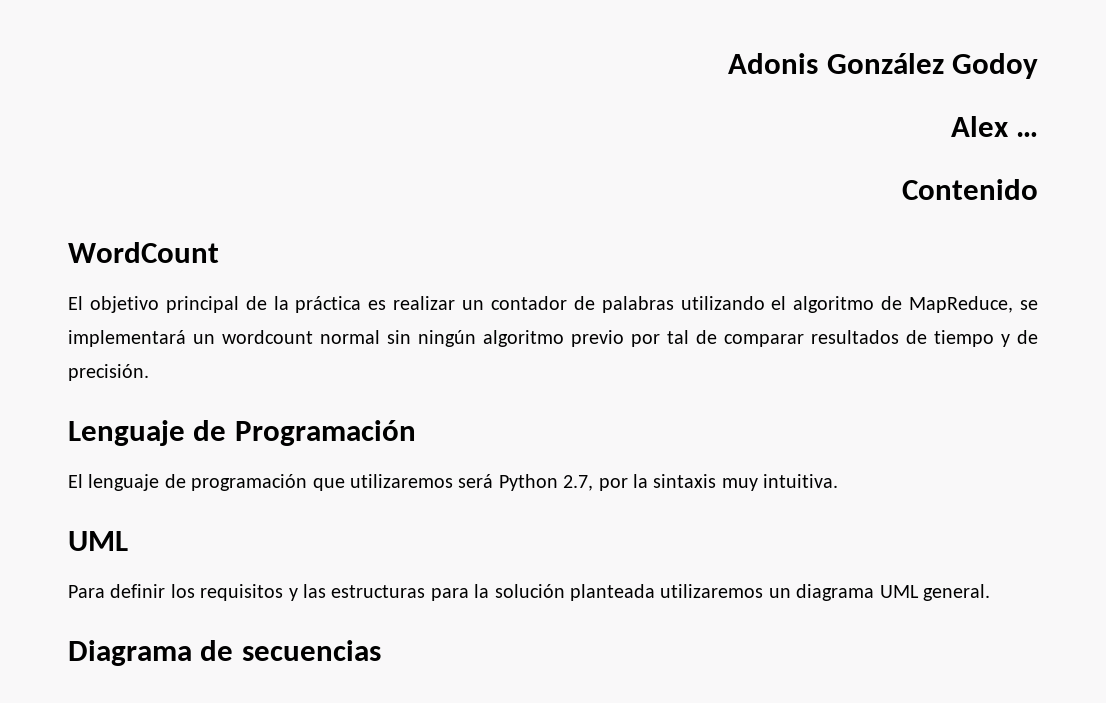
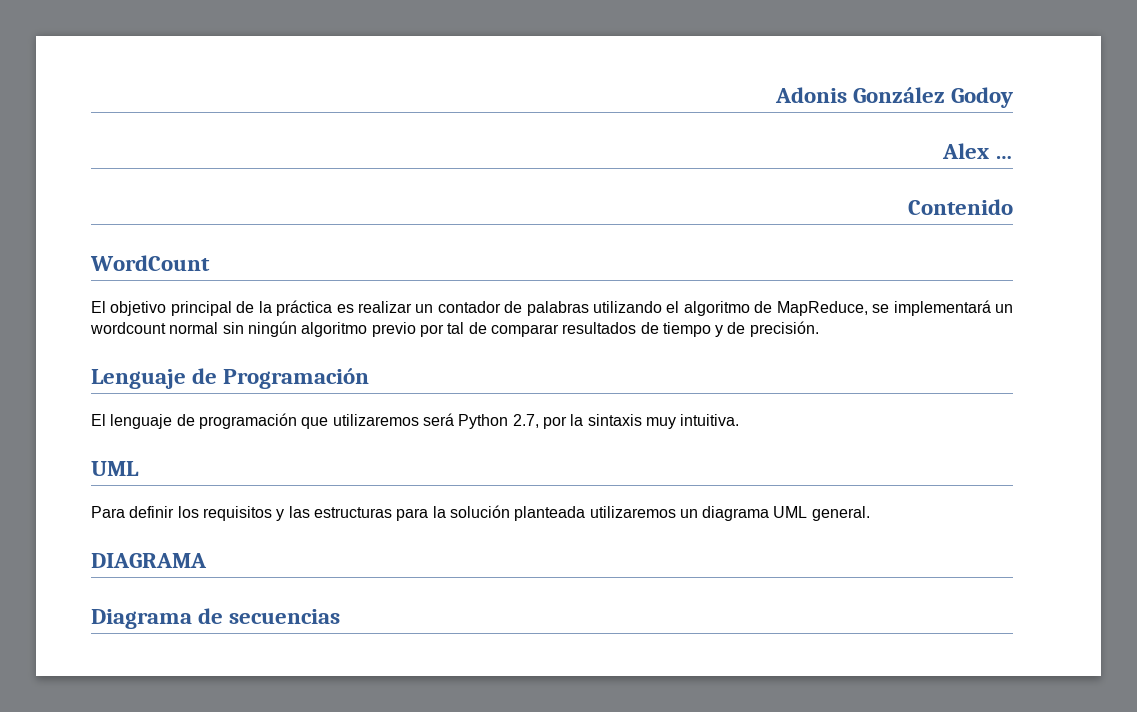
+ DIAGRAMA

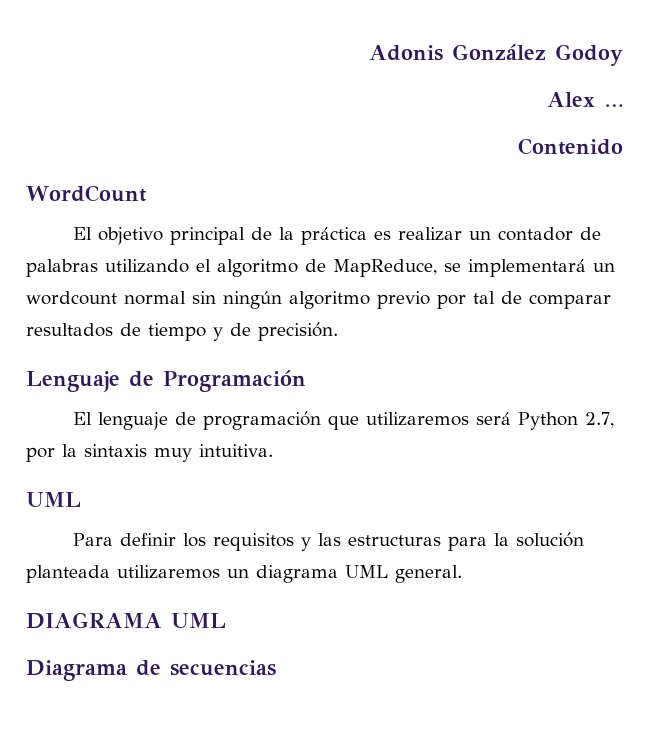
- DIAGRAMA
+ DIAGRAMA UML

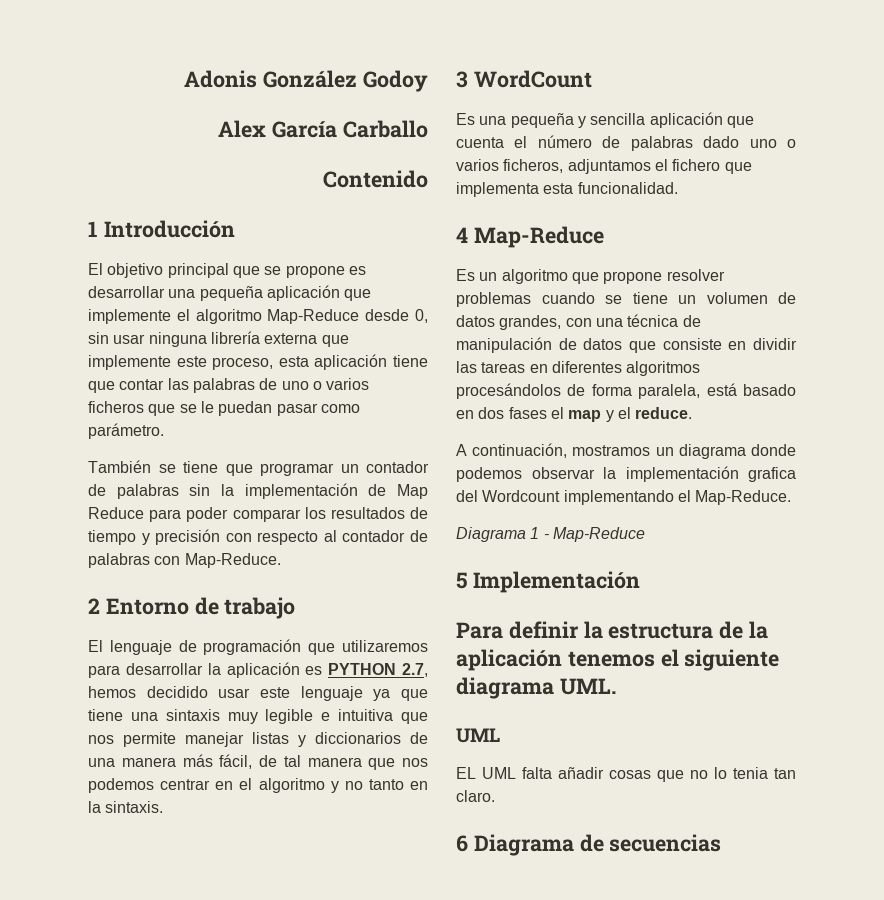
- Alex …
+ Alex García Carballo
- WordCount
+ 1 Introducción
- El objetivo principal de la práctica es realizar un contador de palabras utilizando el algoritmo de MapReduce, se implementará un wordcount normal sin ningún algoritmo previo por tal de comparar resultados de tiempo y de precisión.
- Lenguaje de Programación
+ El objetivo principal que se propone es desarrollar una pequeña aplicación que implemente el algoritmo Map-Reduce desde 0, sin usar ninguna librería externa que implemente este proceso, esta aplicación tiene que contar las palabras de uno o varios ficheros que se le puedan pasar como parámetro.
+ También se tiene que programar un contador de palabras sin la implementación de Map Reduce para poder comparar los resultados de tiempo y precisión con respecto al contador de palabras con Map-Reduce.
+ 2 Entorno de trabajo
- El lenguaje de programación que utilizaremos será Python 2.7, por la sintaxis muy intuitiva.
+ El lenguaje de programación que utilizaremos para desarrollar la aplicación es PYTHON 2.7, hemos decidido usar este lenguaje ya que tiene una sintaxis muy legible e intuitiva que nos permite manejar listas y diccionarios de una manera más fácil, de tal manera que nos podemos centrar en el algoritmo y no tanto en la sintaxis.
+ 3 WordCount
+ Es una pequeña y sencilla aplicación que cuenta el número de palabras dado uno o varios ficheros, adjuntamos el fichero que implementa esta funcionalidad.
+ 4 Map-Reduce
+ Es un algoritmo que propone resolver problemas cuando se tiene un volumen de datos grandes, con una técnica de manipulación de datos que consiste en dividir las tareas en diferentes algoritmos procesándolos de forma paralela, está basado en dos fases el map y el reduce.
+ A continuación, mostramos un diagrama donde podemos observar la implementación grafica del Wordcount implementando el Map-Reduce.
+ Diagrama 1 - Map-Reduce
+ 5 Implementación
+ Para definir la estructura de la aplicación tenemos el siguiente diagrama UML.
  UML
- Para definir los requisitos y las estructuras para la solución planteada utilizaremos un diagrama UML general.
- DIAGRAMA UML
- Diagrama de secuencias
+ EL UML falta añadir cosas que no lo tenia tan claro.
+ 6 Diagrama de secuencias

